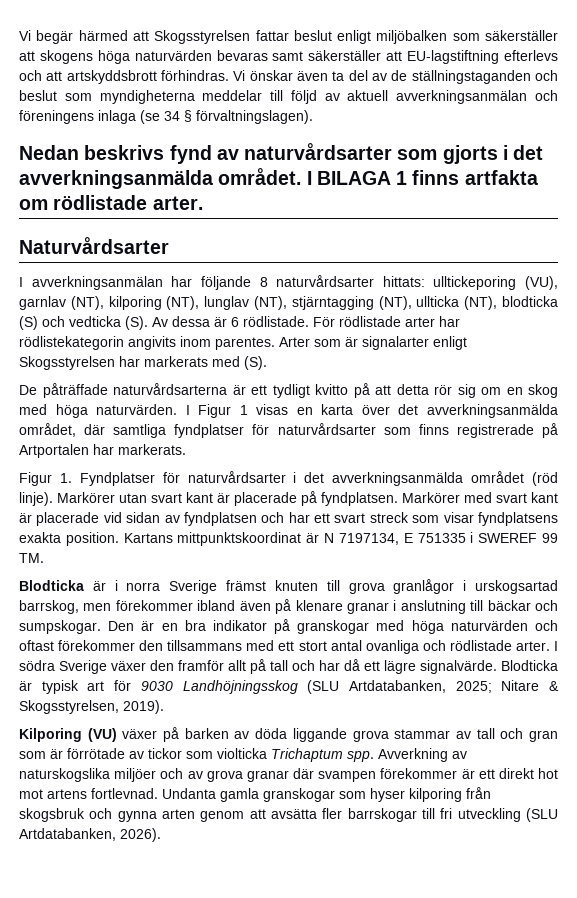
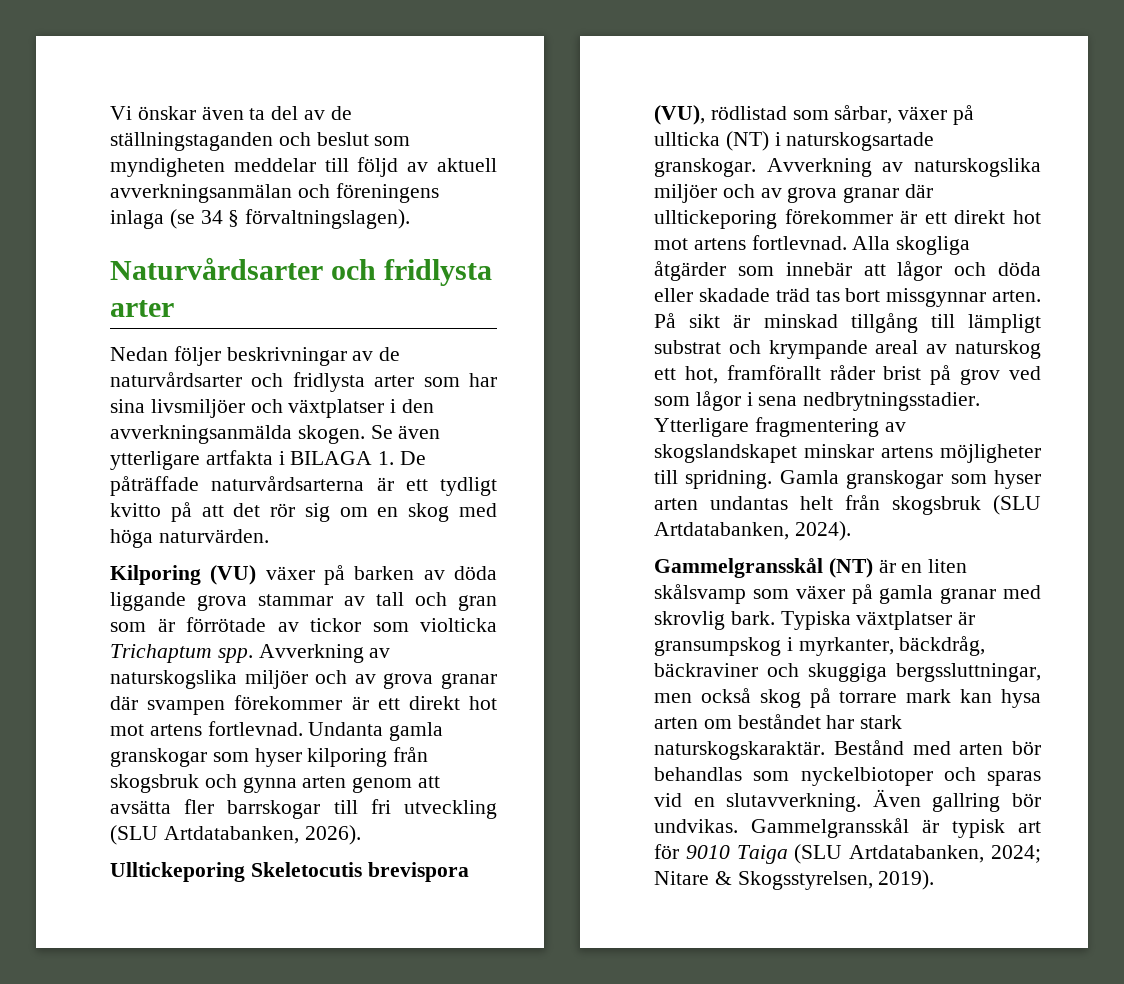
- Vi begär härmed att Skogsstyrelsen fattar beslut enligt miljöbalken som säkerställer att skogens höga naturvärden bevaras samt säkerställer att EU-lagstiftning efterlevs och att artskyddsbrott förhindras. Vi önskar även ta del av de ställningstaganden och beslut som myndigheterna meddelar till följd av aktuell avverkningsanmälan och föreningens inlaga (se 34 § förvaltningslagen).
+ Vi önskar även ta del av de ställningstaganden och beslut som myndigheten meddelar till följd av aktuell avverkningsanmälan och föreningens inlaga (se 34 § förvaltningslagen).
- Nedan beskrivs fynd av naturvårdsarter som gjorts i det avverkningsanmälda området. I BILAGA 1 finns artfakta om rödlistade arter.
- Naturvårdsarter
- I avverkningsanmälan har följande 8 naturvårdsarter hittats: ulltickeporing (VU), garnlav (NT), kilporing (NT), lunglav (NT), stjärntagging (NT), ullticka (NT), blodticka (S) och vedticka (S). Av dessa är 6 rödlistade. För rödlistade arter har rödlistekategorin angivits inom parentes. Arter som är signalarter enligt Skogsstyrelsen har markerats med (S).
- De påträffade naturvårdsarterna är ett tydligt kvitto på att detta rör sig om en skog med höga naturvärden. I Figur 1 visas en karta över det avverkningsanmälda området, där samtliga fyndplatser för naturvårdsarter som finns registrerade på Artportalen har markerats.
- Figur 1. Fyndplatser för naturvårdsarter i det avverkningsanmälda området (röd linje). Markörer utan svart kant är placerade på fyndplatsen. Markörer med svart kant är placerade vid sidan av fyndplatsen och har ett svart streck som visar fyndplatsens exakta position. Kartans mittpunktskoordinat är N 7197134, E 751335 i SWEREF 99 TM.
- Blodticka är i norra Sverige främst knuten till grova granlågor i urskogsartad barrskog, men förekommer ibland även på klenare granar i anslutning till bäckar och sumpskogar. Den är en bra indikator på granskogar med höga naturvärden och oftast förekommer den tillsammans med ett stort antal ovanliga och rödlistade arter. I södra Sverige växer den framför allt på tall och har då ett lägre signalvärde. Blodticka är typisk art för 9030 Landhöjningsskog (SLU Artdatabanken, 2025; Nitare & Skogsstyrelsen, 2019).
+ Naturvårdsarter och fridlysta arter
+ Nedan följer beskrivningar av de naturvårdsarter och fridlysta arter som har sina livsmiljöer och växtplatser i den avverkningsanmälda skogen. Se även ytterligare artfakta i BILAGA 1. De påträffade naturvårdsarterna är ett tydligt kvitto på att det rör sig om en skog med höga naturvärden.
+ Ulltickeporing Skeletocutis brevispora (VU), rödlistad som sårbar, växer på ullticka (NT) i naturskogsartade granskogar. Avverkning av naturskogslika miljöer och av grova granar där ulltickeporing förekommer är ett direkt hot mot artens fortlevnad. Alla skogliga åtgärder som innebär att lågor och döda eller skadade träd tas bort missgynnar arten. På sikt är minskad tillgång till lämpligt substrat och krympande areal av naturskog ett hot, framförallt råder brist på grov ved som lågor i sena nedbrytningsstadier. Ytterligare fragmentering av skogslandskapet minskar artens möjligheter till spridning. Gamla granskogar som hyser arten undantas helt från skogsbruk (SLU Artdatabanken, 2024).
+ Gammelgransskål (NT) är en liten skålsvamp som växer på gamla granar med skrovlig bark. Typiska växtplatser är gransumpskog i myrkanter, bäckdråg, bäckraviner och skuggiga bergssluttningar, men också skog på torrare mark kan hysa arten om beståndet har stark naturskogskaraktär. Bestånd med arten bör behandlas som nyckelbiotoper och sparas vid en slutavverkning. Även gallring bör undvikas. Gammelgransskål är typisk art för 9010 Taiga (SLU Artdatabanken, 2024; Nitare & Skogsstyrelsen, 2019).

